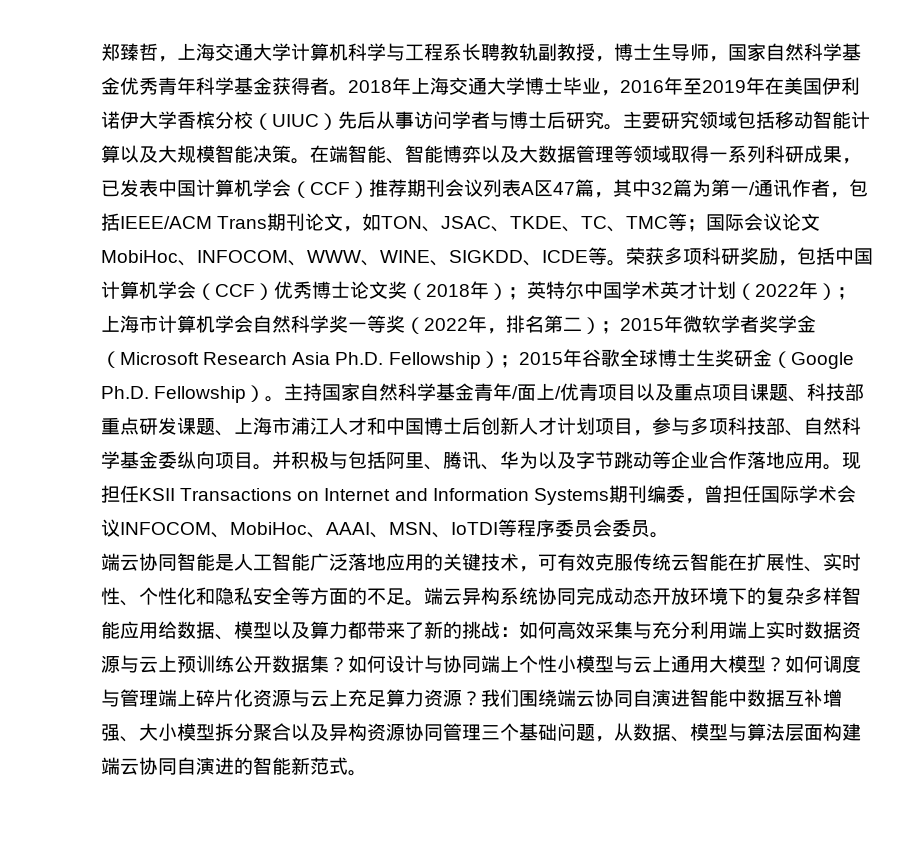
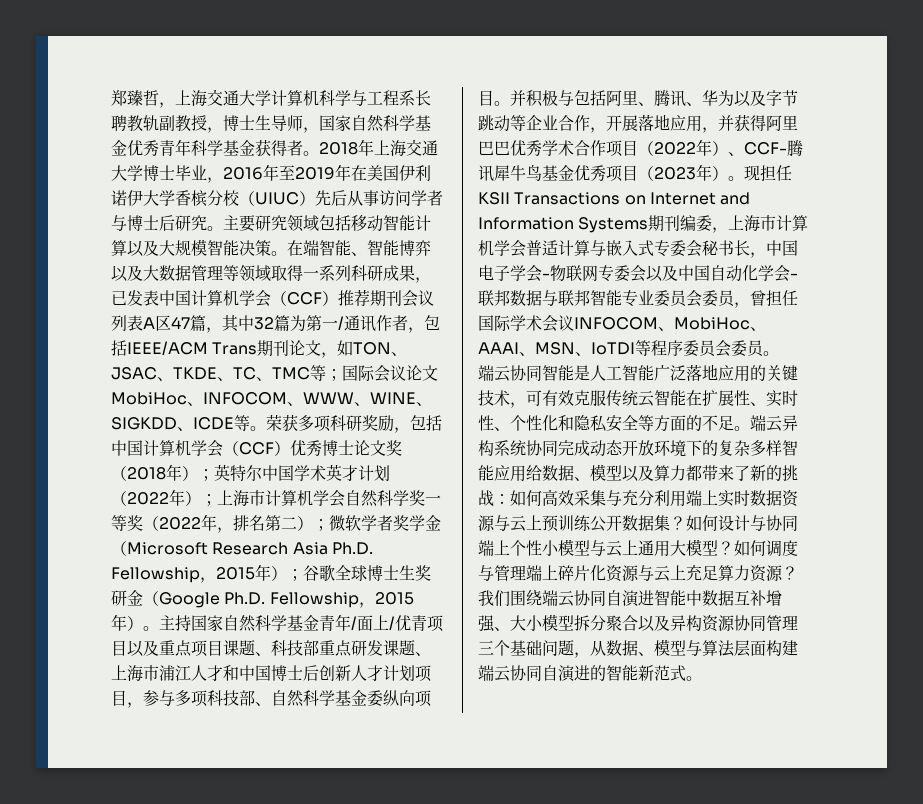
- 荣获多项科研奖励，包括中国计算机学会（CCF）优秀博士论文奖（2018年）；英特尔中国学术英才计划（2022年）；上海市计算机学会自然科学奖一等奖（2022年，排名第二）；2015年微软学者奖学金（Microsoft Research Asia Ph.D. Fellowship）；2015年谷歌全球博士生奖研金（Google Ph.D. Fellowship）。
+ 荣获多项科研奖励，包括中国计算机学会（CCF）优秀博士论文奖（2018年）；英特尔中国学术英才计划（2022年）；上海市计算机学会自然科学奖一等奖（2022年，排名第二）；微软学者奖学金（Microsoft Research Asia Ph.D. Fellowship，2015年）；谷歌全球博士生奖研金（Google Ph.D. Fellowship，2015年）。
- 并积极与包括阿里、腾讯、华为以及字节跳动等企业合作落地应用。
+ 并积极与包括阿里、腾讯、华为以及字节跳动等企业合作，开展落地应用，并获得阿里巴巴优秀学术合作项目（2022年）、CCF-腾讯犀牛鸟基金优秀项目（2023年）。
- 现担任KSII Transactions on Internet and Information Systems期刊编委，曾担任国际学术会议INFOCOM、MobiHoc、AAAI、MSN、IoTDI等程序委员会委员。
+ 现担任KSII Transactions on Internet and Information Systems期刊编委，上海市计算机学会普适计算与嵌入式专委会秘书长，中国电子学会-物联网专委会以及中国自动化学会-联邦数据与联邦智能专业委员会委员，曾担任国际学术会议INFOCOM、MobiHoc、AAAI、MSN、IoTDI等程序委员会委员。

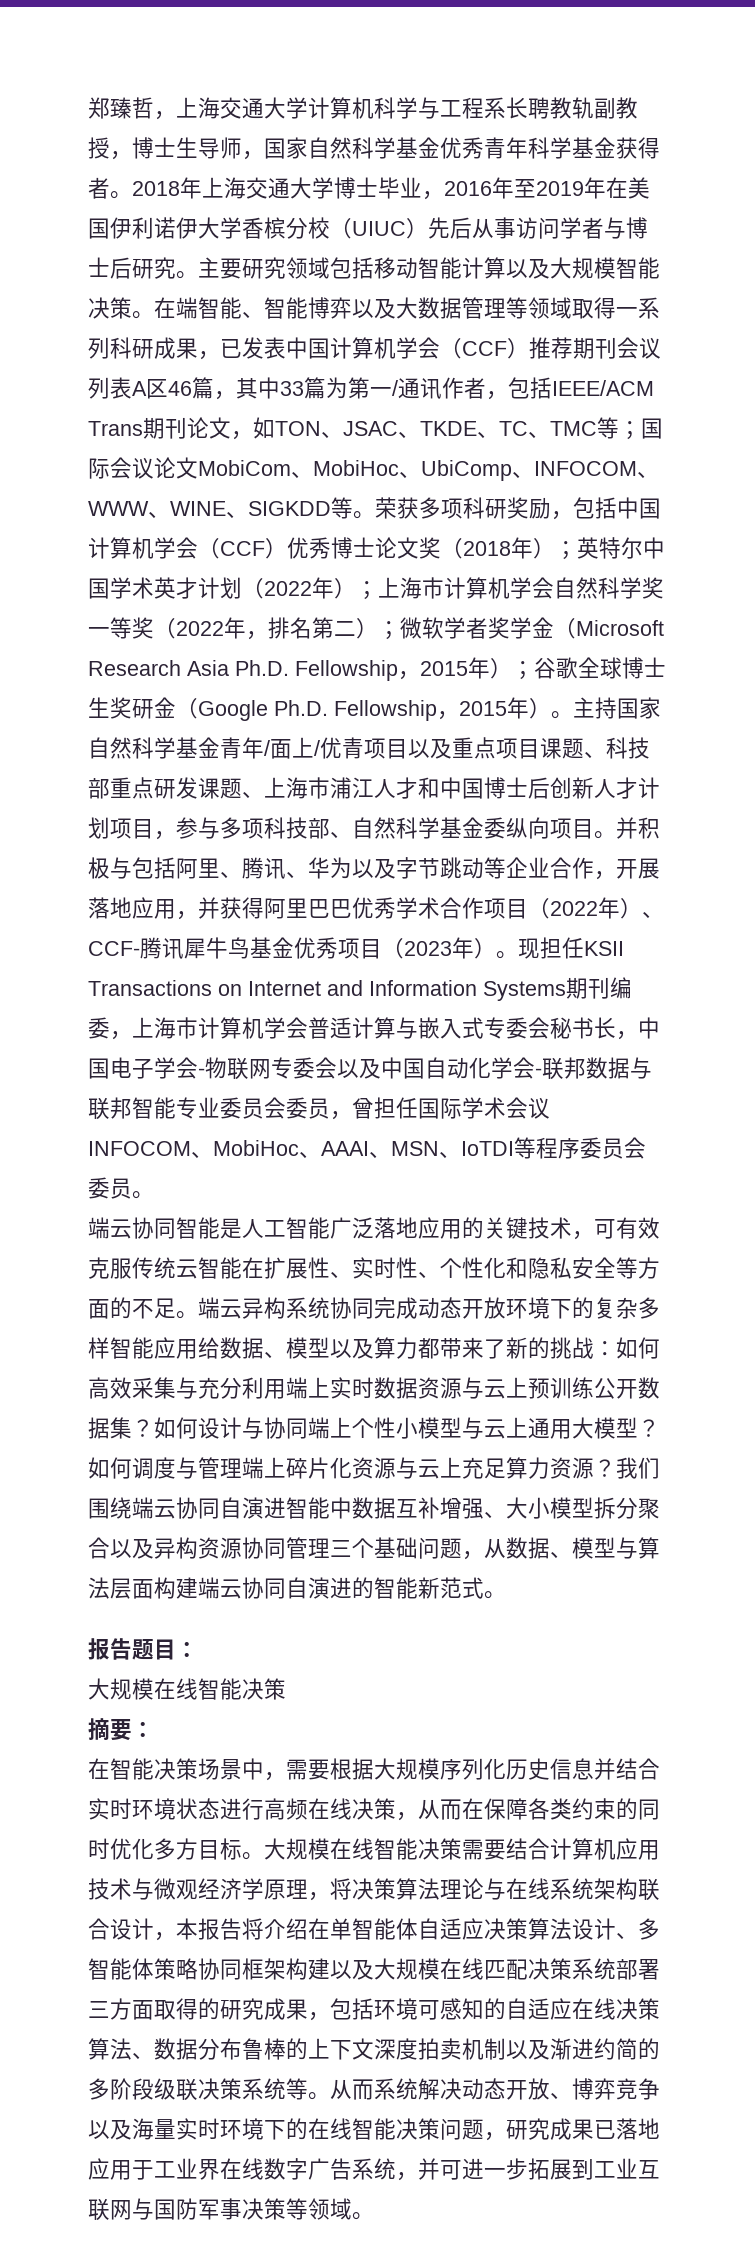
- 在端智能、智能博弈以及大数据管理等领域取得一系列科研成果，已发表中国计算机学会（CCF）推荐期刊会议列表A区47篇，其中32篇为第一/通讯作者，包括IEEE/ACM Trans期刊论文，如TON、JSAC、TKDE、TC、TMC等；国际会议论文MobiHoc、INFOCOM、WWW、WINE、SIGKDD、ICDE等。
+ 在端智能、智能博弈以及大数据管理等领域取得一系列科研成果，已发表中国计算机学会（CCF）推荐期刊会议列表A区46篇，其中33篇为第一/通讯作者，包括IEEE/ACM Trans期刊论文，如TON、JSAC、TKDE、TC、TMC等；国际会议论文MobiCom、MobiHoc、UbiComp、INFOCOM、WWW、WINE、SIGKDD等。
+ 报告题目：
+ 大规模在线智能决策
+ 摘要：
+ 在智能决策场景中，需要根据大规模序列化历史信息并结合实时环境状态进行高频在线决策，从而在保障各类约束的同时优化多方目标。大规模在线智能决策需要结合计算机应用技术与微观经济学原理，将决策算法理论与在线系统架构联合设计，本报告将介绍在单智能体自适应决策算法设计、多智能体策略协同框架构建以及大规模在线匹配决策系统部署三方面取得的研究成果，包括环境可感知的自适应在线决策算法、数据分布鲁棒的上下文深度拍卖机制以及渐进约简的多阶段级联决策系统等。从而系统解决动态开放、博弈竞争以及海量实时环境下的在线智能决策问题，研究成果已落地应用于工业界在线数字广告系统，并可进一步拓展到工业互联网与国防军事决策等领域。

